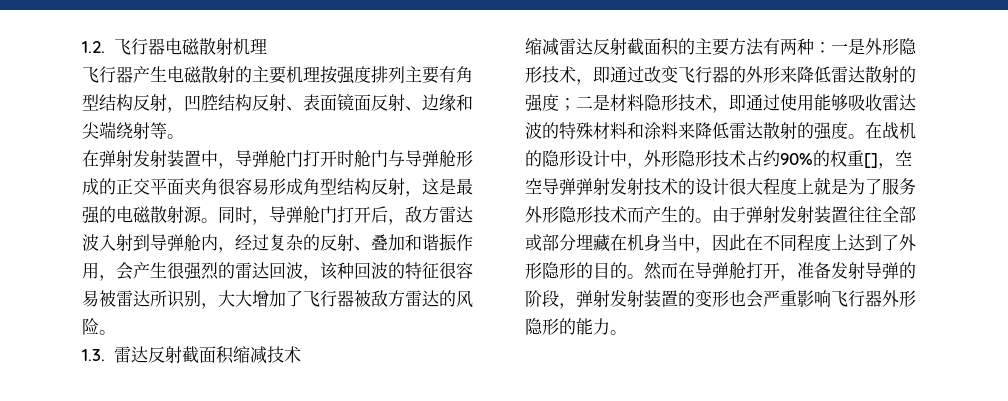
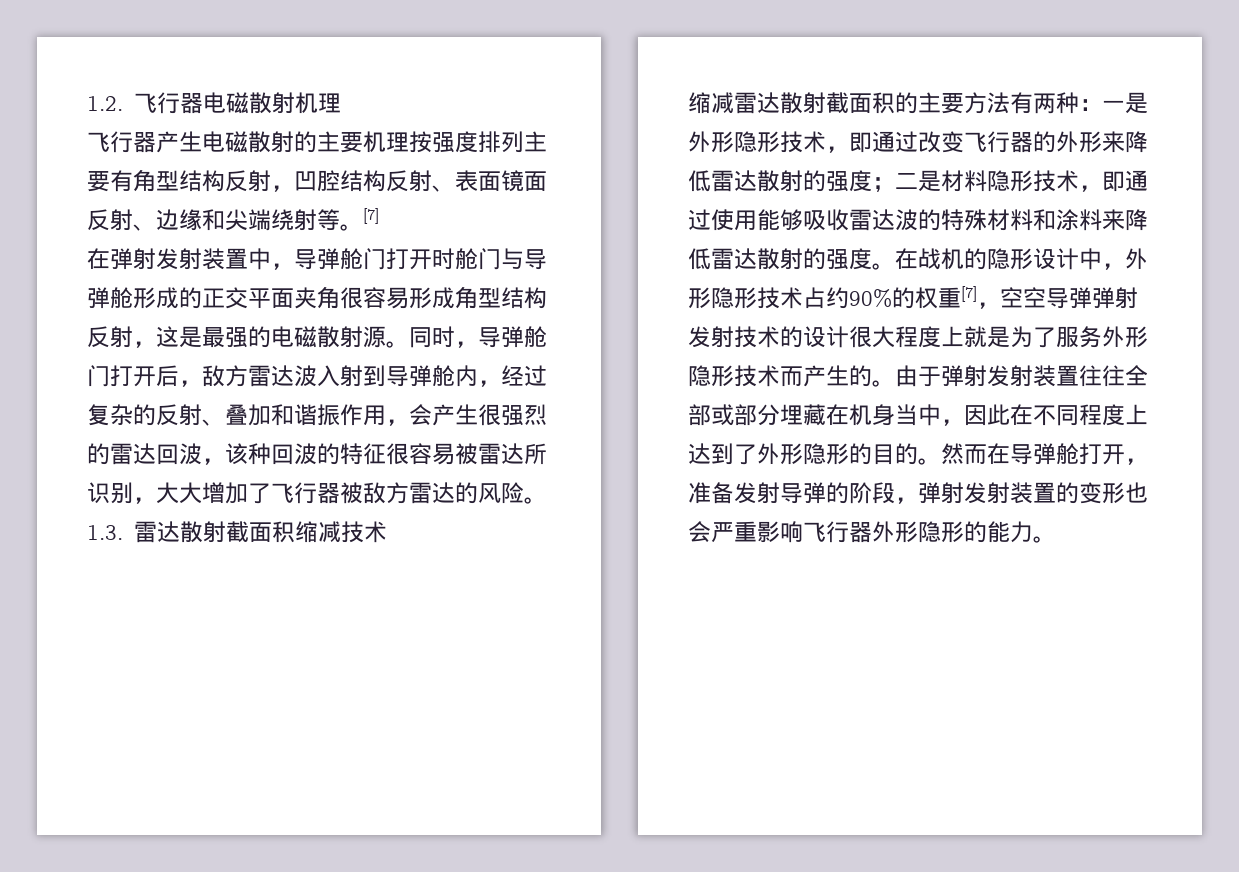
- 飞行器产生电磁散射的主要机理按强度排列主要有角型结构反射，凹腔结构反射、表面镜面反射、边缘和尖端绕射等。
+ 飞行器产生电磁散射的主要机理按强度排列主要有角型结构反射，凹腔结构反射、表面镜面反射、边缘和尖端绕射等。[7]
- 1.3.雷达反射截面积缩减技术
+ 1.3.雷达散射截面积缩减技术
- 缩减雷达反射截面积的主要方法有两种：一是外形隐形技术，即通过改变飞行器的外形来降低雷达散射的强度；二是材料隐形技术，即通过使用能够吸收雷达波的特殊材料和涂料来降低雷达散射的强度。
+ 缩减雷达散射截面积的主要方法有两种：一是外形隐形技术，即通过改变飞行器的外形来降低雷达散射的强度；二是材料隐形技术，即通过使用能够吸收雷达波的特殊材料和涂料来降低雷达散射的强度。
- 在战机的隐形设计中，外形隐形技术占约90%的权重[]，空空导弹弹射发射技术的设计很大程度上就是为了服务外形隐形技术而产生的。
+ 在战机的隐形设计中，外形隐形技术占约90%的权重[7]，空空导弹弹射发射技术的设计很大程度上就是为了服务外形隐形技术而产生的。

